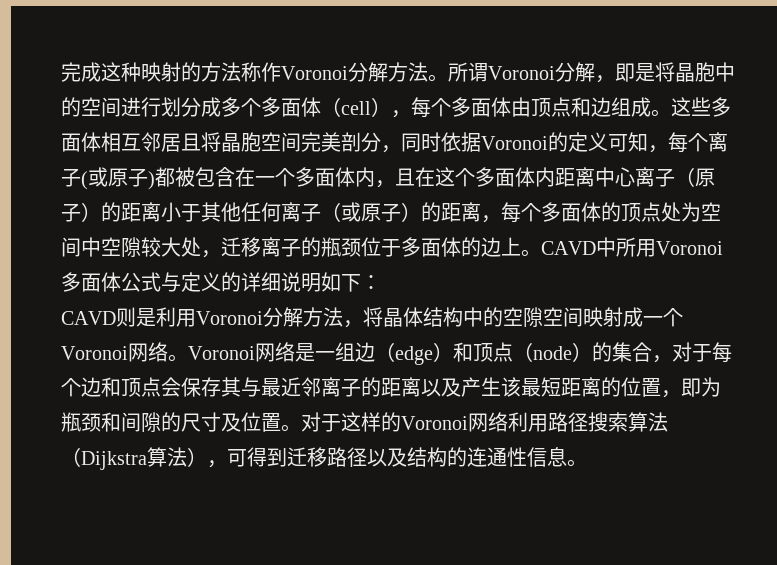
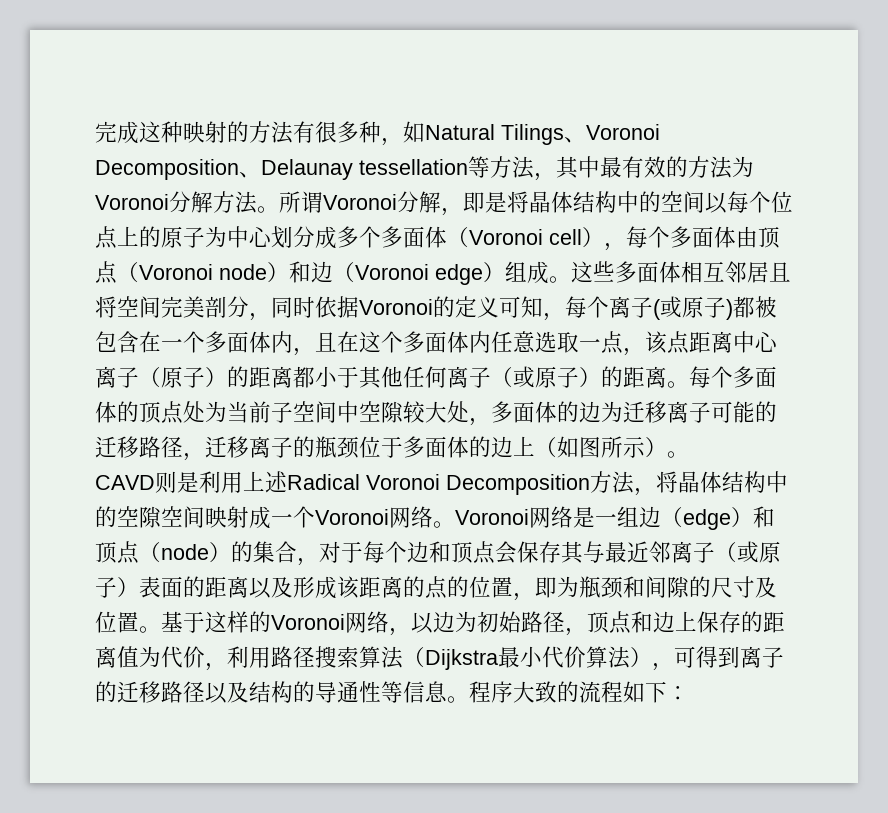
- 完成这种映射的方法称作Voronoi分解方法。
+ 完成这种映射的方法有很多种，如Natural Tilings、Voronoi Decomposition、Delaunay tessellation等方法，其中最有效的方法为Voronoi分解方法。
- 所谓Voronoi分解，即是将晶胞中的空间进行划分成多个多面体（cell），每个多面体由顶点和边组成。
+ 所谓Voronoi分解，即是将晶体结构中的空间以每个位点上的原子为中心划分成多个多面体（Voronoi cell），每个多面体由顶点（Voronoi node）和边（Voronoi edge）组成。
- 这些多面体相互邻居且将晶胞空间完美剖分，同时依据Voronoi的定义可知，每个离子(或原子)都被包含在一个多面体内，且在这个多面体内距离中心离子（原子）的距离小于其他任何离子（或原子）的距离，每个多面体的顶点处为空间中空隙较大处，迁移离子的瓶颈位于多面体的边上。CAVD中所用Voronoi多面体公式与定义的详细说明如下：
+ 这些多面体相互邻居且将空间完美剖分，同时依据Voronoi的定义可知，每个离子(或原子)都被包含在一个多面体内，且在这个多面体内任意选取一点，该点距离中心离子（原子）的距离都小于其他任何离子（或原子）的距离。每个多面体的顶点处为当前子空间中空隙较大处，多面体的边为迁移离子可能的迁移路径，迁移离子的瓶颈位于多面体的边上（如图所示）。
- CAVD则是利用Voronoi分解方法，将晶体结构中的空隙空间映射成一个Voronoi网络。
+ CAVD则是利用上述Radical Voronoi Decomposition方法，将晶体结构中的空隙空间映射成一个Voronoi网络。
- Voronoi网络是一组边（edge）和顶点（node）的集合，对于每个边和顶点会保存其与最近邻离子的距离以及产生该最短距离的位置，即为瓶颈和间隙的尺寸及位置。
+ Voronoi网络是一组边（edge）和顶点（node）的集合，对于每个边和顶点会保存其与最近邻离子（或原子）表面的距离以及形成该距离的点的位置，即为瓶颈和间隙的尺寸及位置。
- 对于这样的Voronoi网络利用路径搜索算法（Dijkstra算法），可得到迁移路径以及结构的连通性信息。
+ 基于这样的Voronoi网络，以边为初始路径，顶点和边上保存的距离值为代价，利用路径搜索算法（Dijkstra最小代价算法），可得到离子的迁移路径以及结构的导通性等信息。程序大致的流程如下：

